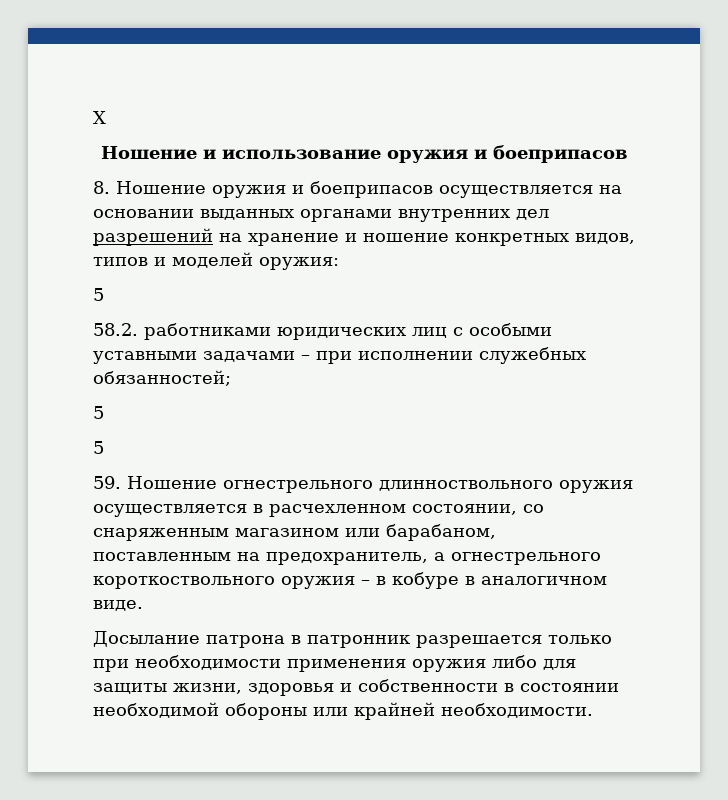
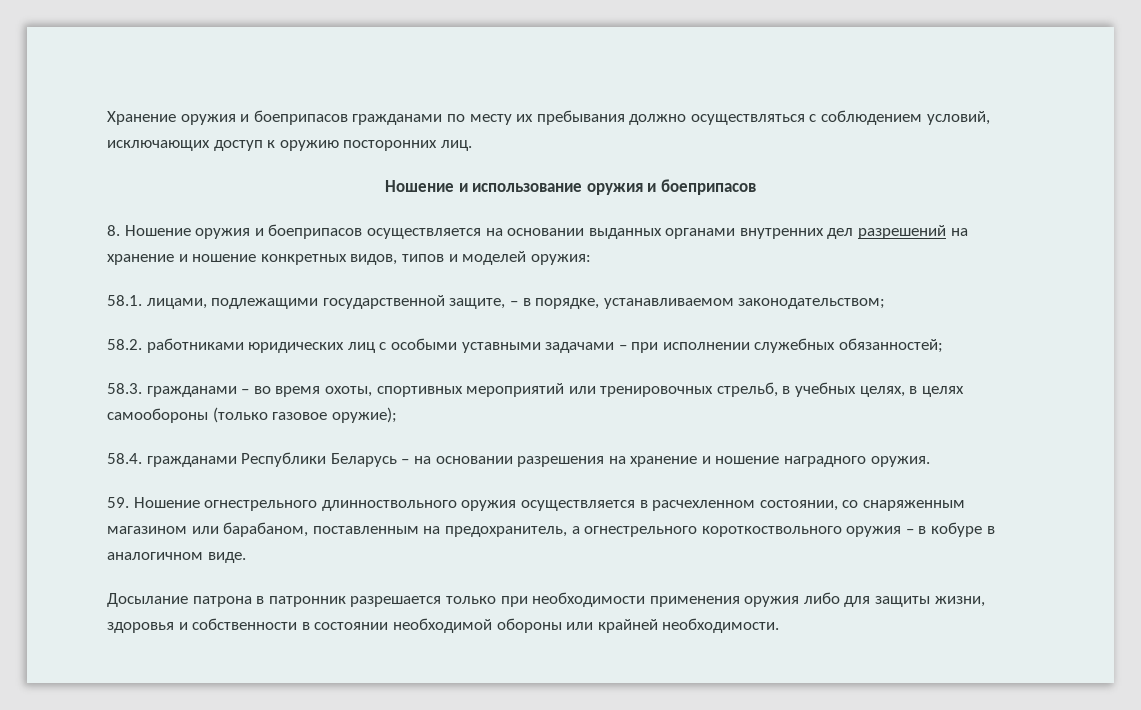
- Х
+ Хранение оружия и боеприпасов гражданами по месту их пребывания должно осуществляться с соблюдением условий, исключающих доступ к оружию посторонних лиц.
  8. Ношение оружия и боеприпасов осуществляется на основании выданных органами внутренних дел разрешений на хранение и ношение конкретных видов, типов и моделей оружия:
- 5
+ 58.1. лицами, подлежащими государственной защите, – в порядке, устанавливаемом законодательством;
  58.2. работниками юридических лиц с особыми уставными задачами – при исполнении служебных обязанностей;
- 5
- 5
+ 58.3. гражданами – во время охоты, спортивных мероприятий или тренировочных стрельб, в учебных целях, в целях самообороны (только газовое оружие);
+ 58.4. гражданами Республики Беларусь – на основании разрешения на хранение и ношение наградного оружия.

